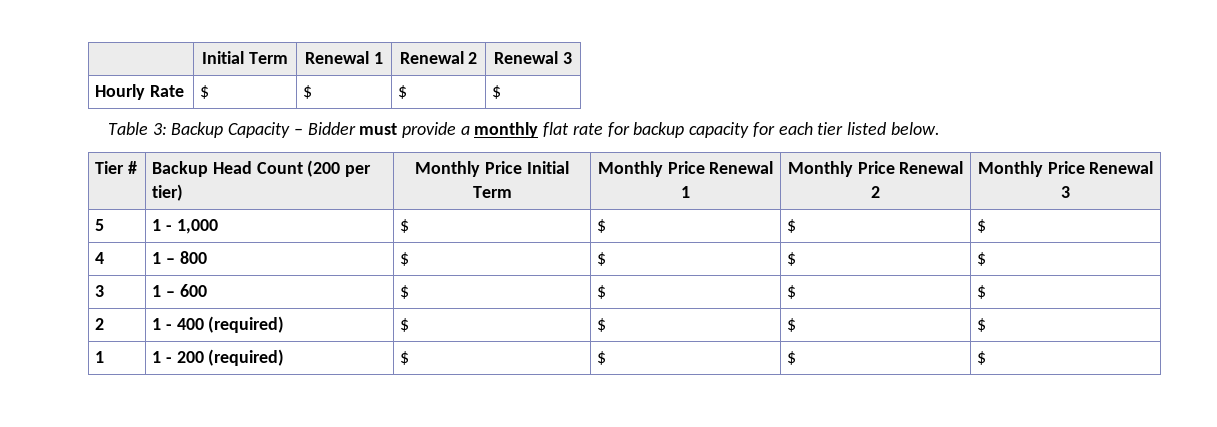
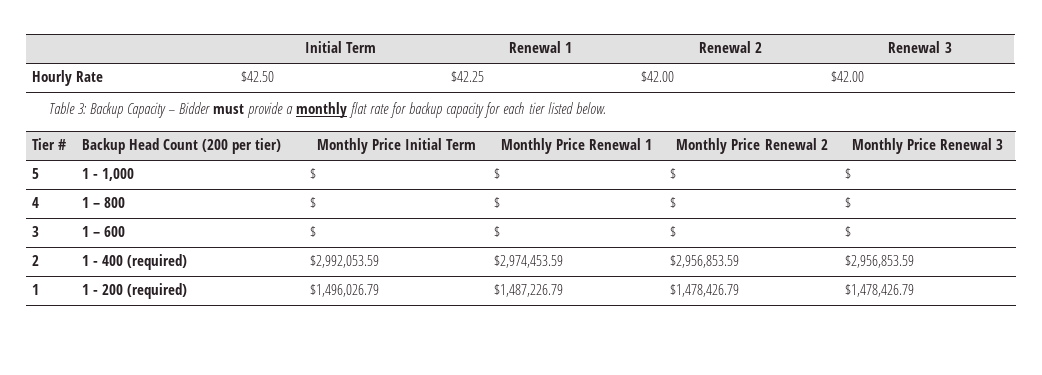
- Hourly Rate | $ | $ | $ | $
+ Hourly Rate | $42.50 | $42.25 | $42.00 | $42.00
- 2 | 1 - 400 (required) | $ | $ | $ | $
+ 2 | 1 - 400 (required) | $2,992,053.59 | $2,974,453.59 | $2,956,853.59 | $2,956,853.59
- 1 | 1 - 200 (required) | $ | $ | $ | $
+ 1 | 1 - 200 (required) | $1,496,026.79 | $1,487,226.79 | $1,478,426.79 | $1,478,426.79

